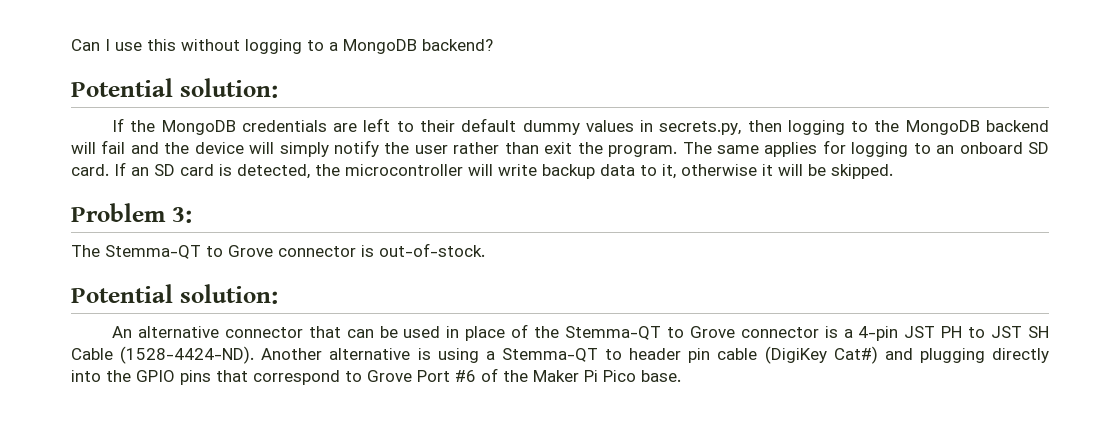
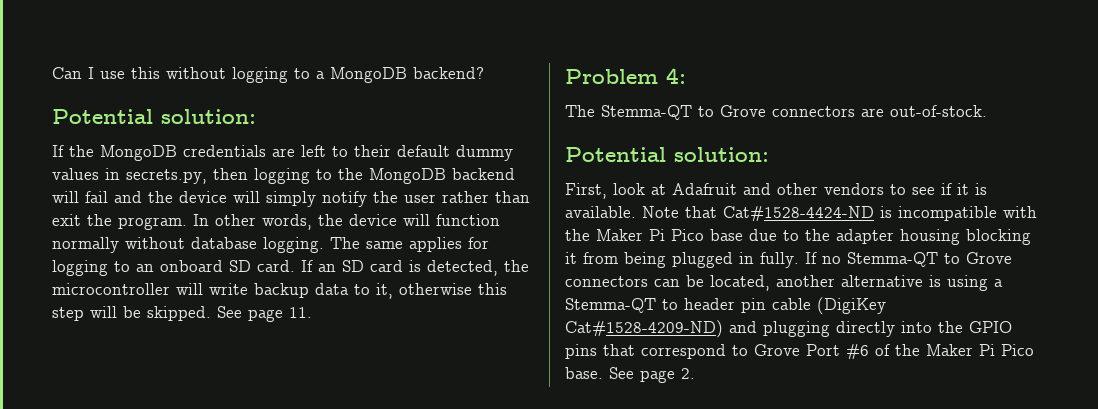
+ In other words, the device will function normally without database logging.
- If an SD card is detected, the microcontroller will write backup data to it, otherwise it will be skipped.
+ If an SD card is detected, the microcontroller will write backup data to it, otherwise this step will be skipped. See page 11.
- Problem 3:
+ Problem 4:
- The Stemma-QT to Grove connector is out-of-stock.
+ The Stemma-QT to Grove connectors are out-of-stock.
- An alternative connector that can be used in place of the Stemma-QT to Grove connector is a 4-pin JST PH to JST SH Cable (1528-4424-ND). Another alternative is using a Stemma-QT to header pin cable (DigiKey Cat#) and plugging directly into the GPIO pins that correspond to Grove Port #6 of the Maker Pi Pico base.
+ First, look at Adafruit and other vendors to see if it is available. Note that Cat#1528-4424-ND is incompatible with the Maker Pi Pico base due to the adapter housing blocking it from being plugged in fully. If no Stemma-QT to Grove connectors can be located, another alternative is using a Stemma-QT to header pin cable (DigiKey Cat#1528-4209-ND) and plugging directly into the GPIO pins that correspond to Grove Port #6 of the Maker Pi Pico base.
+ See page 2.

